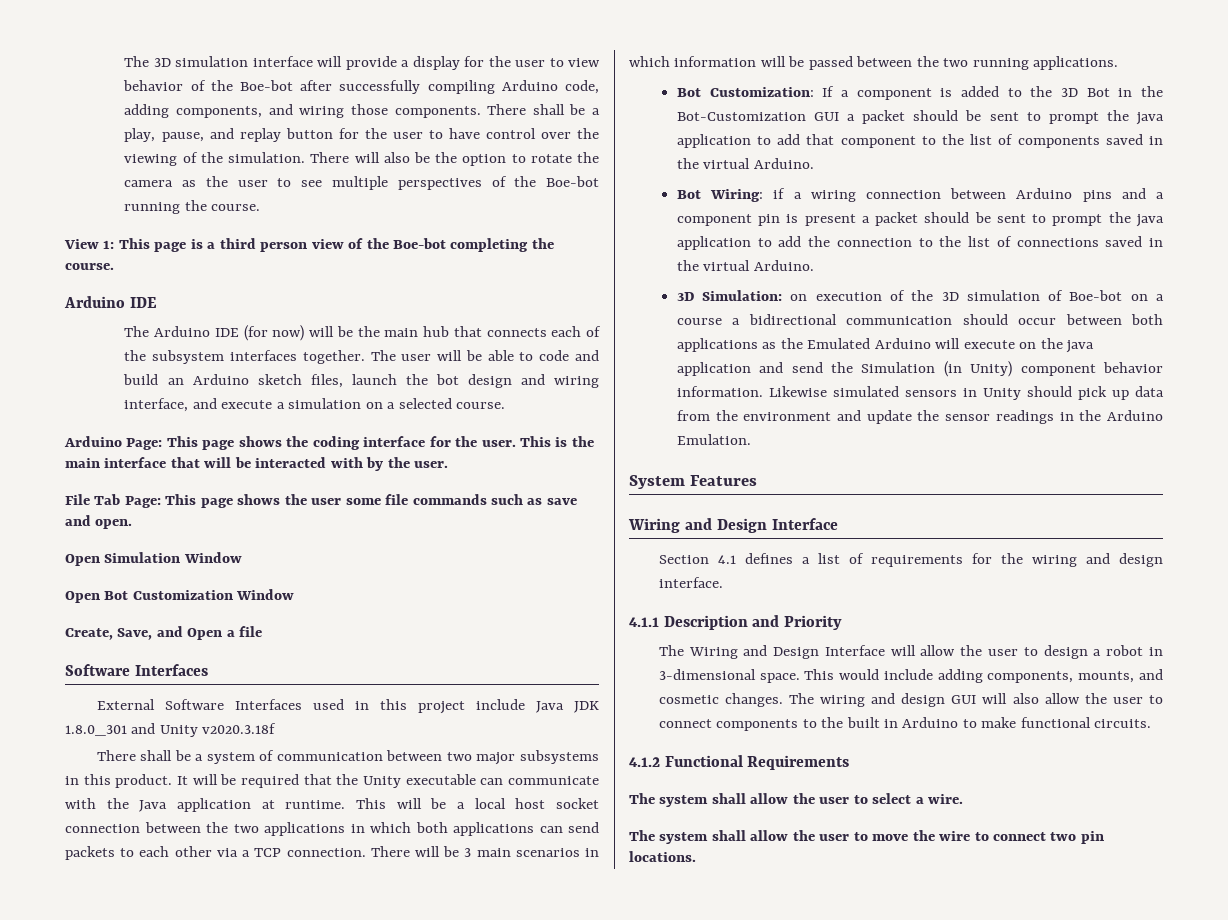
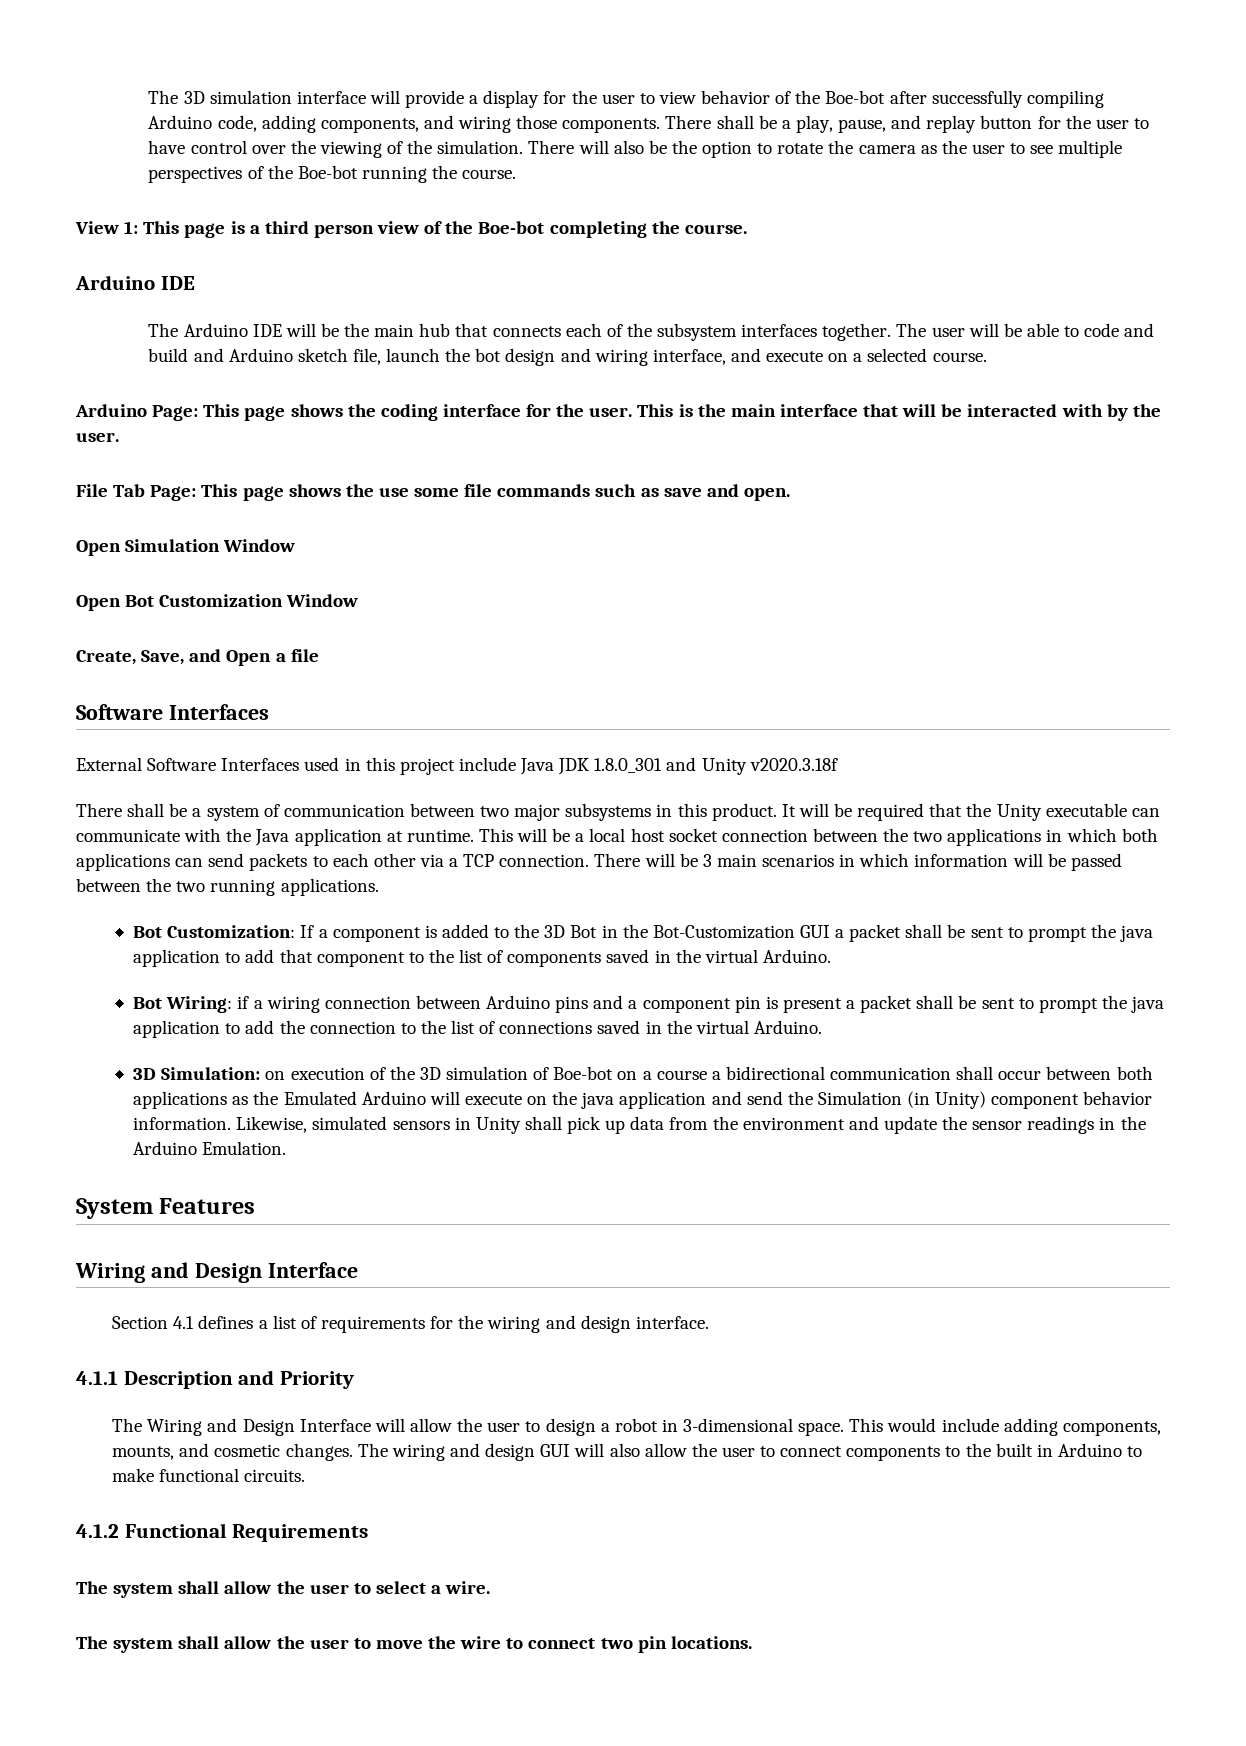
- The Arduino IDE (for now) will be the main hub that connects each of the subsystem interfaces together.
+ The Arduino IDE will be the main hub that connects each of the subsystem interfaces together.
- The user will be able to code and build an Arduino sketch files, launch the bot design and wiring interface, and execute a simulation on a selected course.
+ The user will be able to code and build and Arduino sketch file, launch the bot design and wiring interface, and execute on a selected course.
- File Tab Page: This page shows the user some file commands such as save and open.
+ File Tab Page: This page shows the use some file commands such as save and open.
- Bot Customization: If a component is added to the 3D Bot in the Bot-Customization GUI a packet should be sent to prompt the java application to add that component to the list of components saved in the virtual Arduino.
+ Bot Customization: If a component is added to the 3D Bot in the Bot-Customization GUI a packet shall be sent to prompt the java application to add that component to the list of components saved in the virtual Arduino.
- Bot Wiring: if a wiring connection between Arduino pins and a component pin is present a packet should be sent to prompt the java application to add the connection to the list of connections saved in the virtual Arduino.
+ Bot Wiring: if a wiring connection between Arduino pins and a component pin is present a packet shall be sent to prompt the java application to add the connection to the list of connections saved in the virtual Arduino.
- 3D Simulation: on execution of the 3D simulation of Boe-bot on a course a bidirectional communication should occur between both applications as the Emulated Arduino will execute on the java application and send the Simulation (in Unity) component behavior information.
+ 3D Simulation: on execution of the 3D simulation of Boe-bot on a course a bidirectional communication shall occur between both applications as the Emulated Arduino will execute on the java application and send the Simulation (in Unity) component behavior information.
- Likewise simulated sensors in Unity should pick up data from the environment and update the sensor readings in the Arduino Emulation.
+ Likewise, simulated sensors in Unity shall pick up data from the environment and update the sensor readings in the Arduino Emulation.

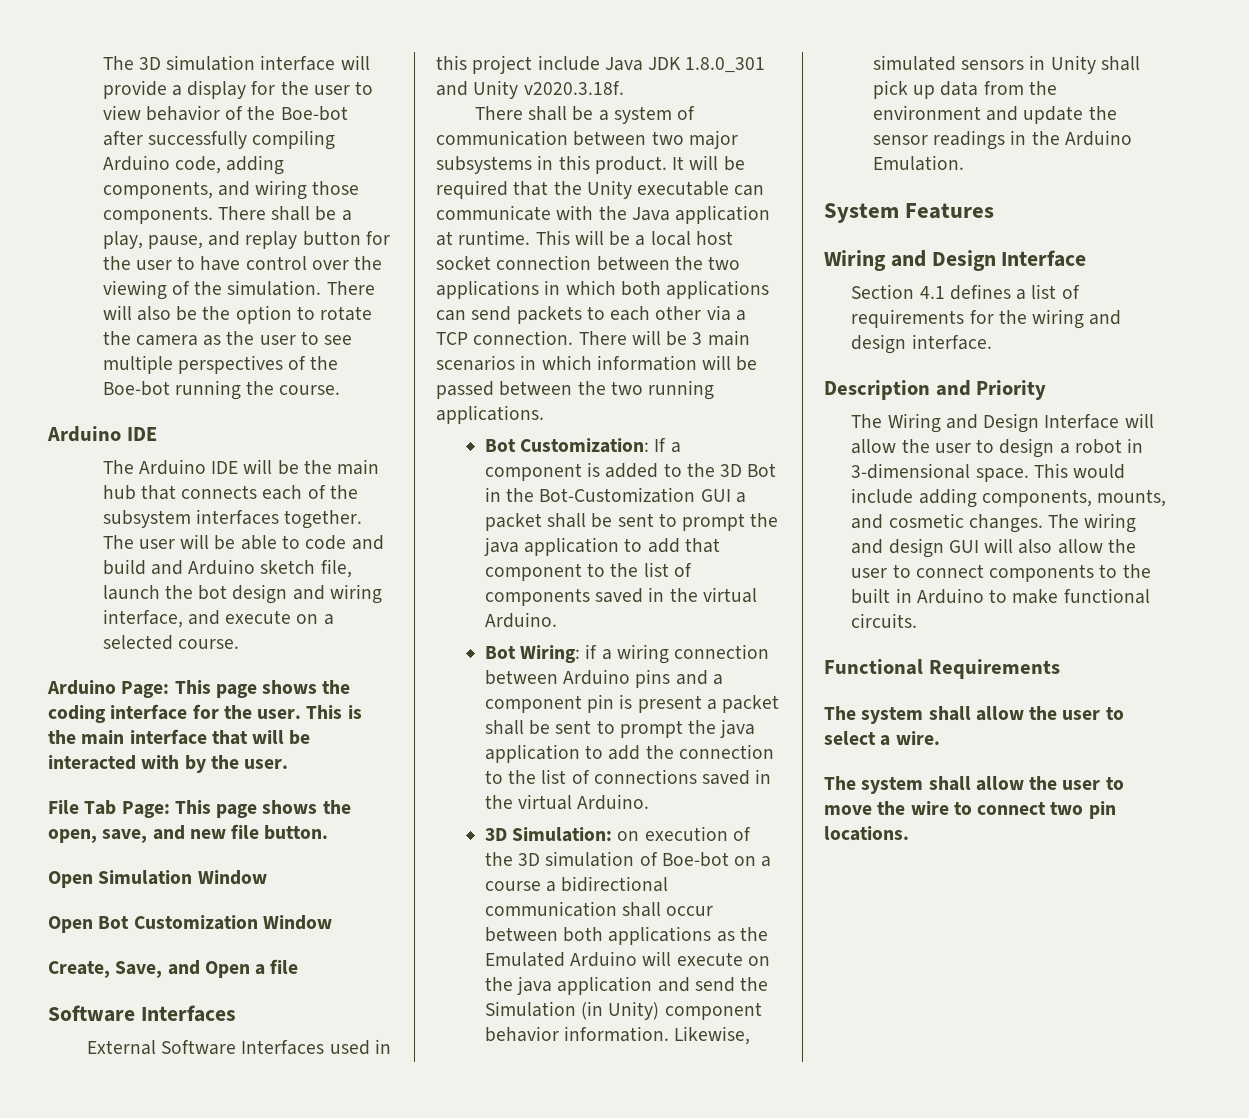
- View 1: This page is a third person view of the Boe-bot completing the course.
- File Tab Page: This page shows the use some file commands such as save and open.
+ File Tab Page: This page shows the open, save, and new file button.
- External Software Interfaces used in this project include Java JDK 1.8.0_301 and Unity v2020.3.18f
+ External Software Interfaces used in this project include Java JDK 1.8.0_301 and Unity v2020.3.18f.
- 4.1.1 Description and Priority
+ Description and Priority
- 4.1.2 Functional Requirements
+ Functional Requirements

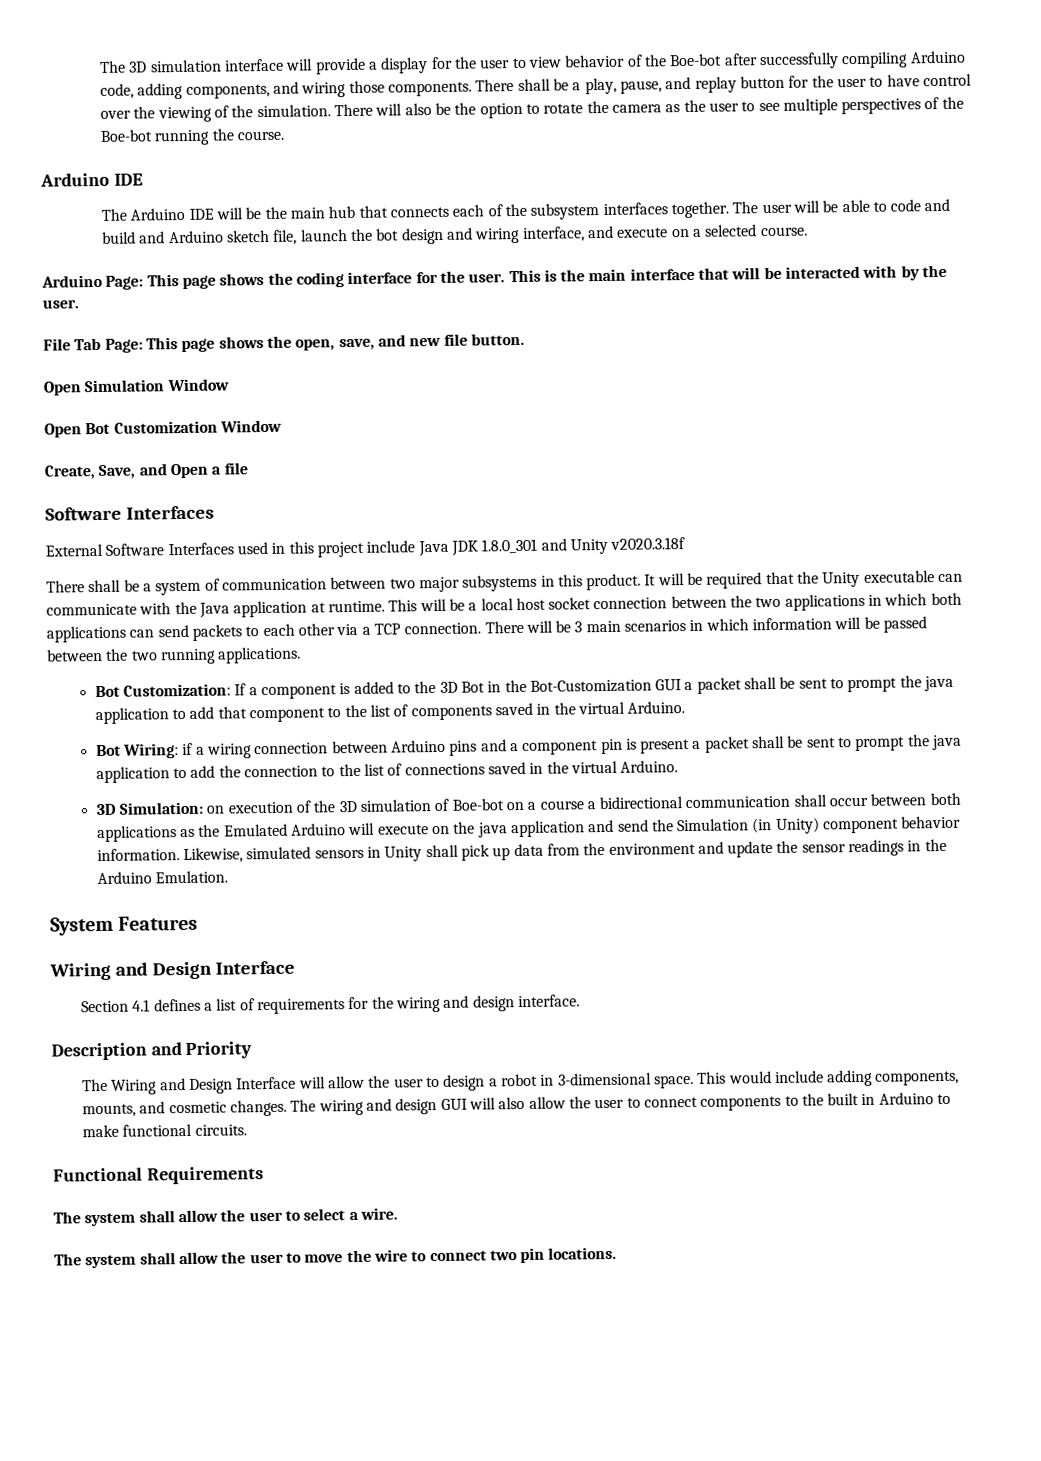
- External Software Interfaces used in this project include Java JDK 1.8.0_301 and Unity v2020.3.18f.
+ External Software Interfaces used in this project include Java JDK 1.8.0_301 and Unity v2020.3.18f

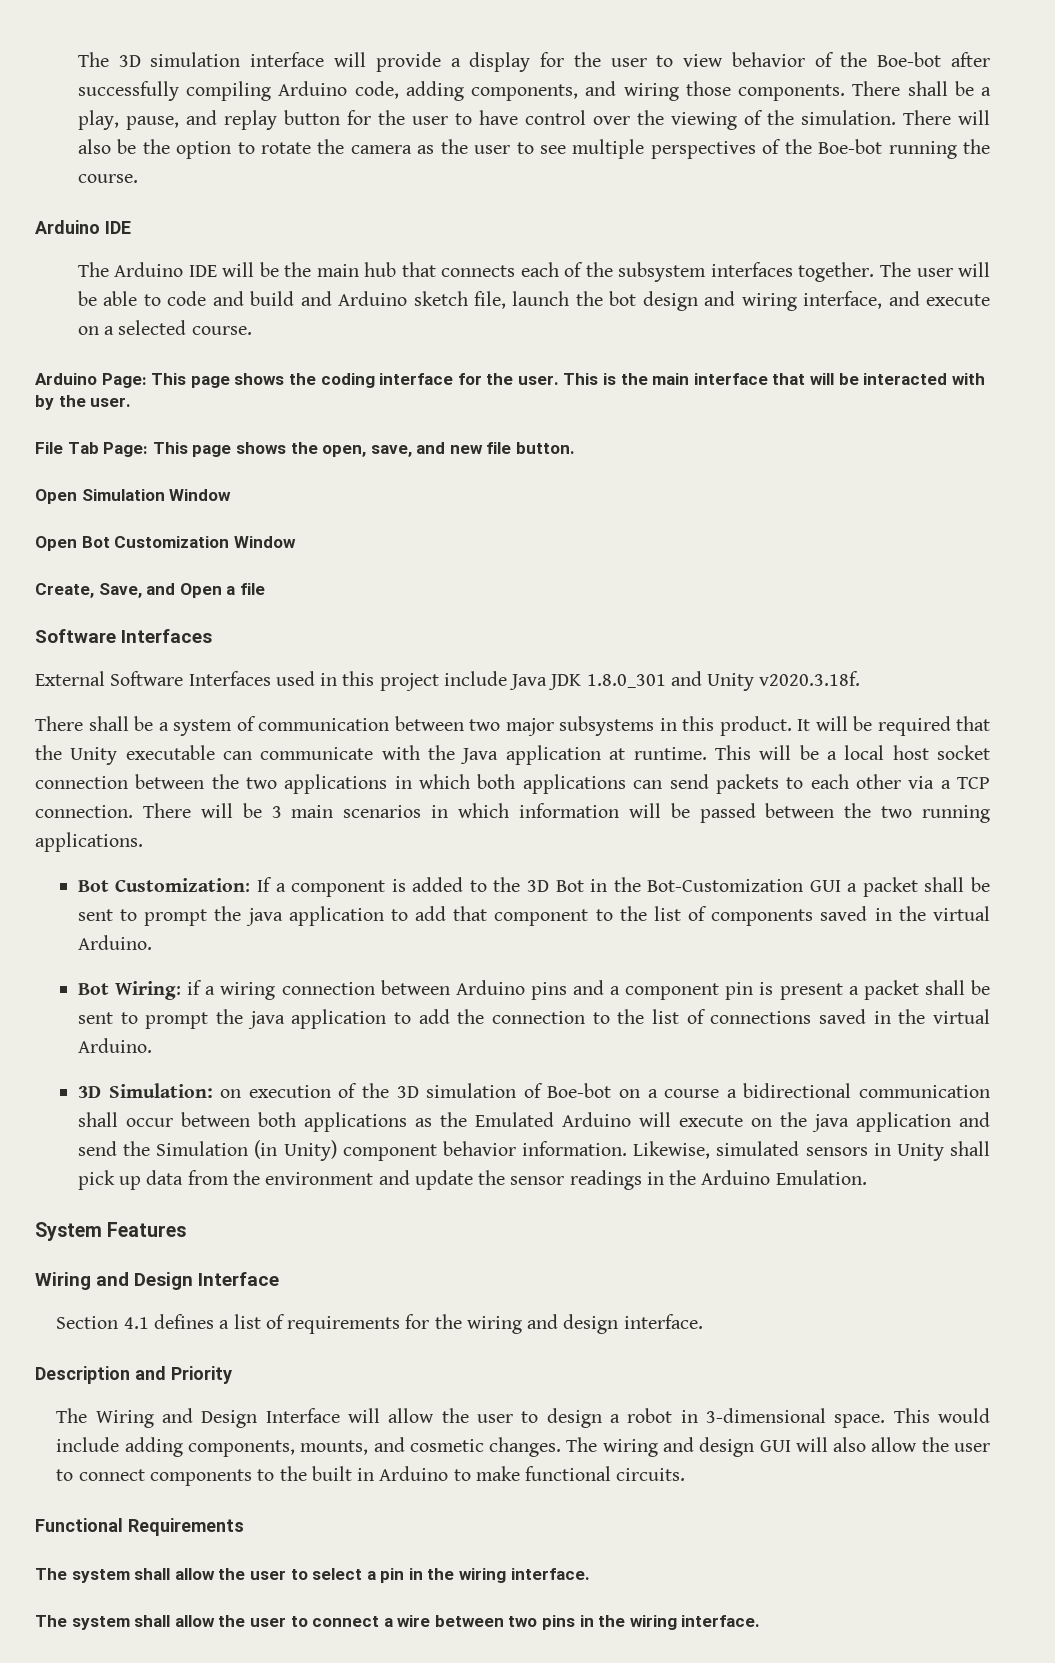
- External Software Interfaces used in this project include Java JDK 1.8.0_301 and Unity v2020.3.18f
+ External Software Interfaces used in this project include Java JDK 1.8.0_301 and Unity v2020.3.18f.
- The system shall allow the user to select a wire.
- The system shall allow the user to move the wire to connect two pin locations.
+ The system shall allow the user to select a pin in the wiring interface.
+ The system shall allow the user to connect a wire between two pins in the wiring interface.

